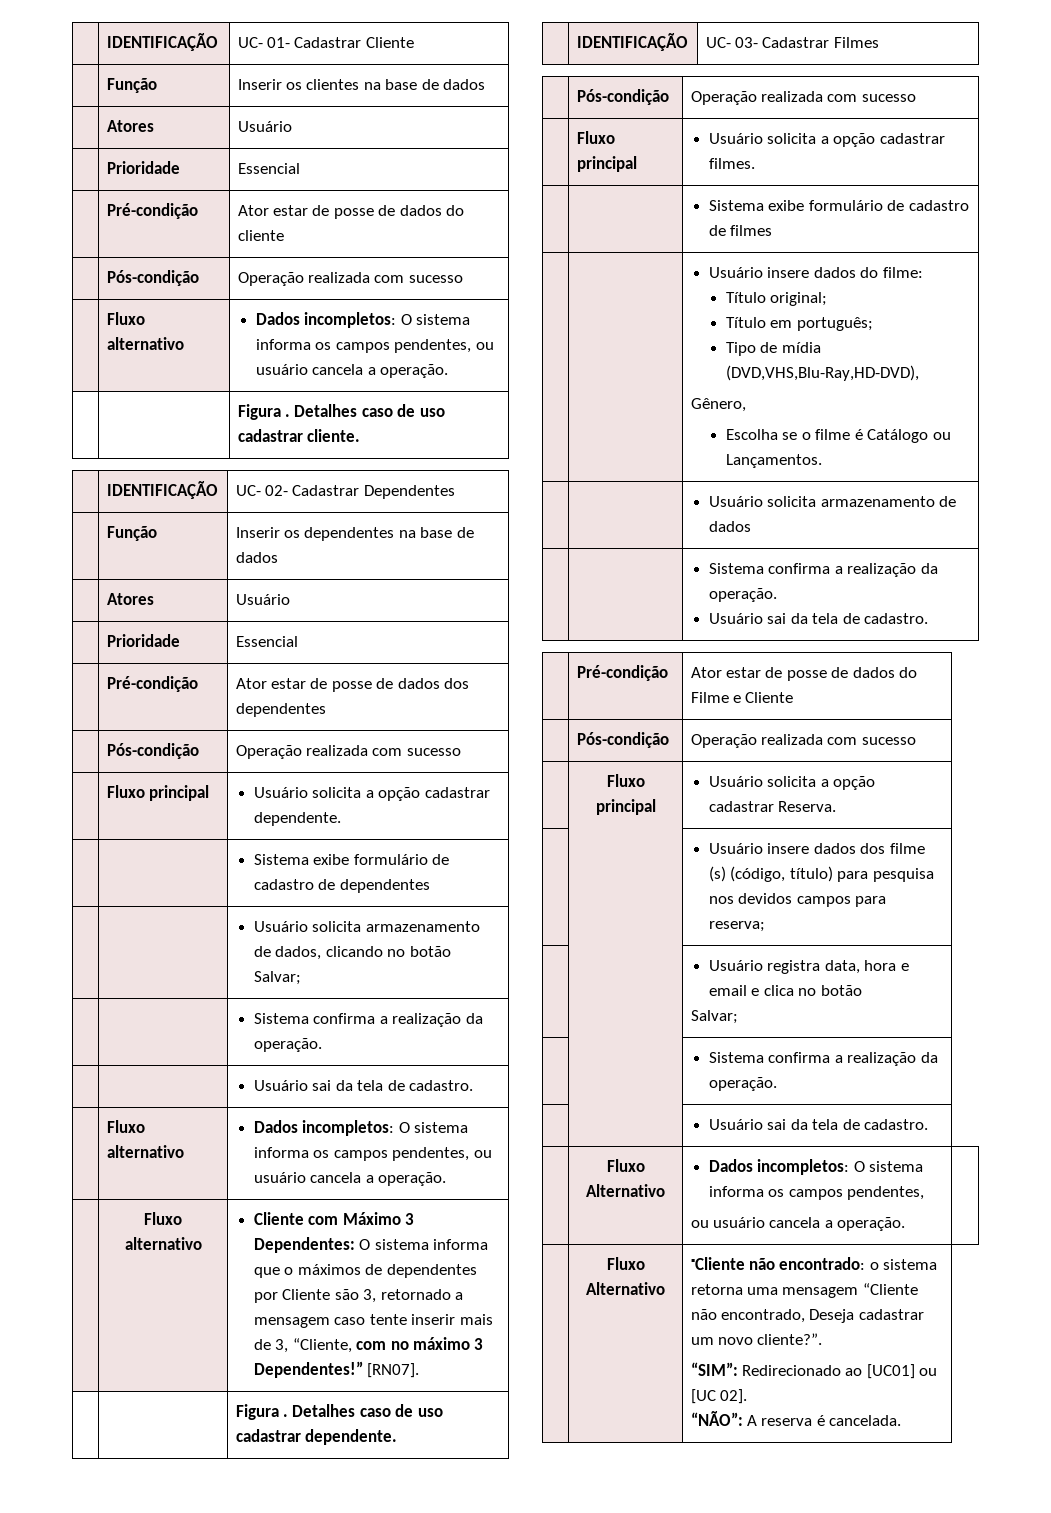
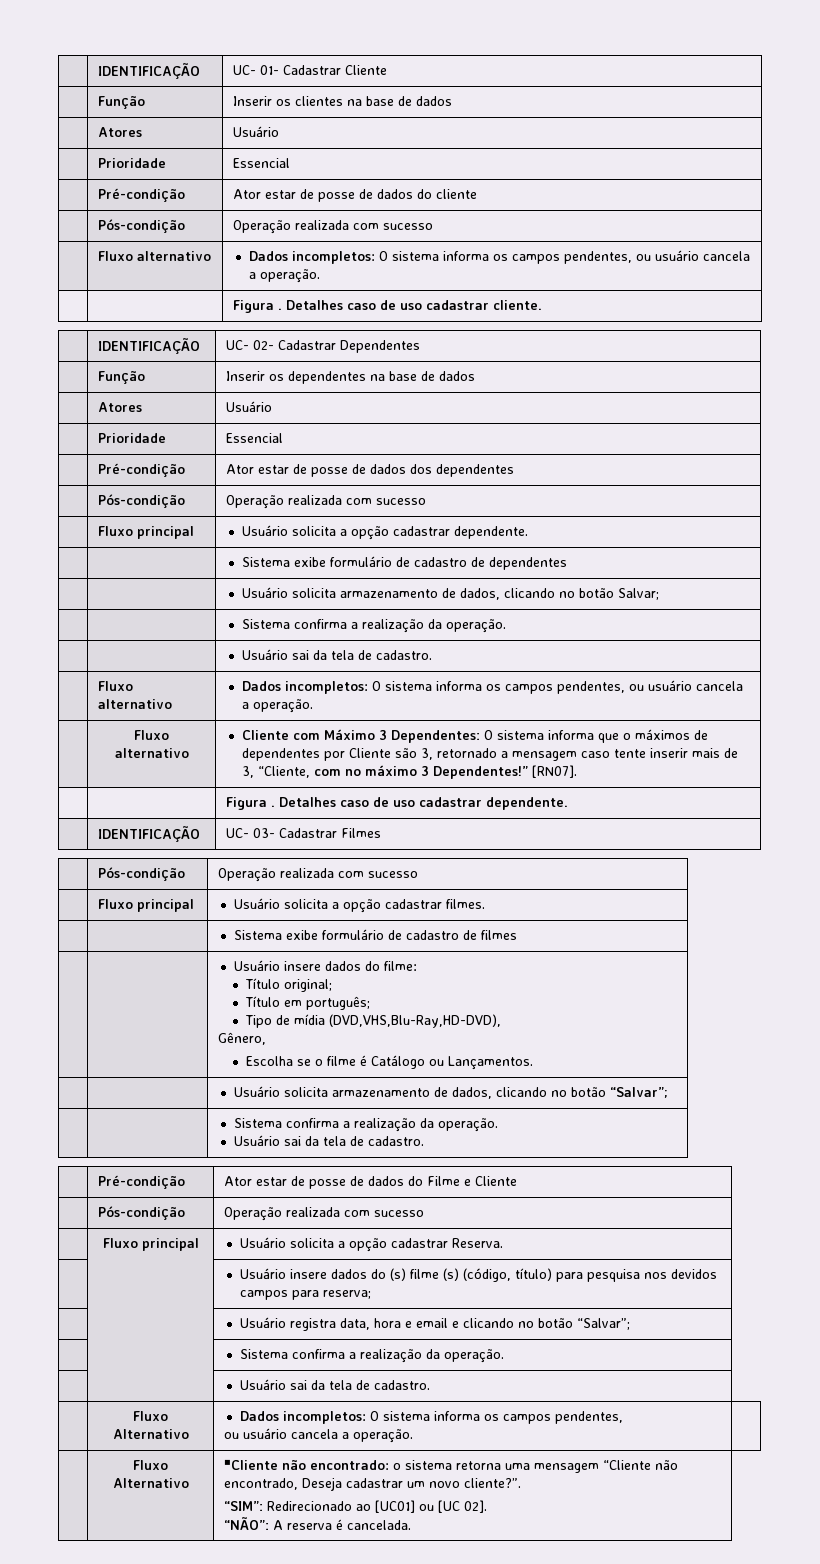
- | | Usuário solicita armazenamento de dados
+ | | Usuário solicita armazenamento de dados, clicando no botão “Salvar”;
- | | Usuário insere dados dos filme (s) (código, título) para pesquisa nos devidos campos para reserva;
+ | | Usuário insere dados do (s) filme (s) (código, título) para pesquisa nos devidos campos para reserva;
- | | Usuário registra data, hora e email e clica no botão
- Salvar;
+ | | Usuário registra data, hora e email e clicando no botão “Salvar”;

